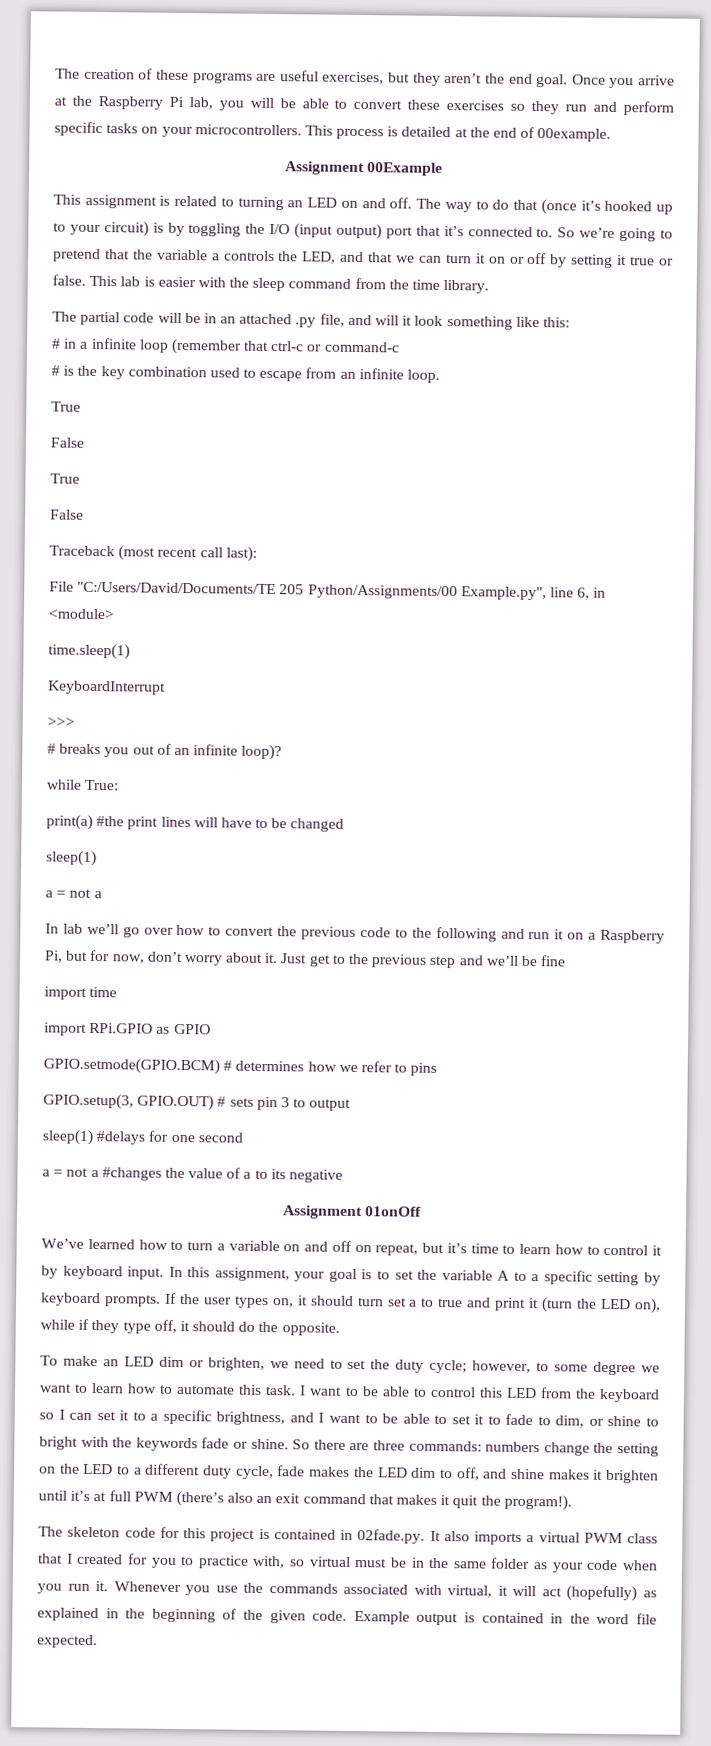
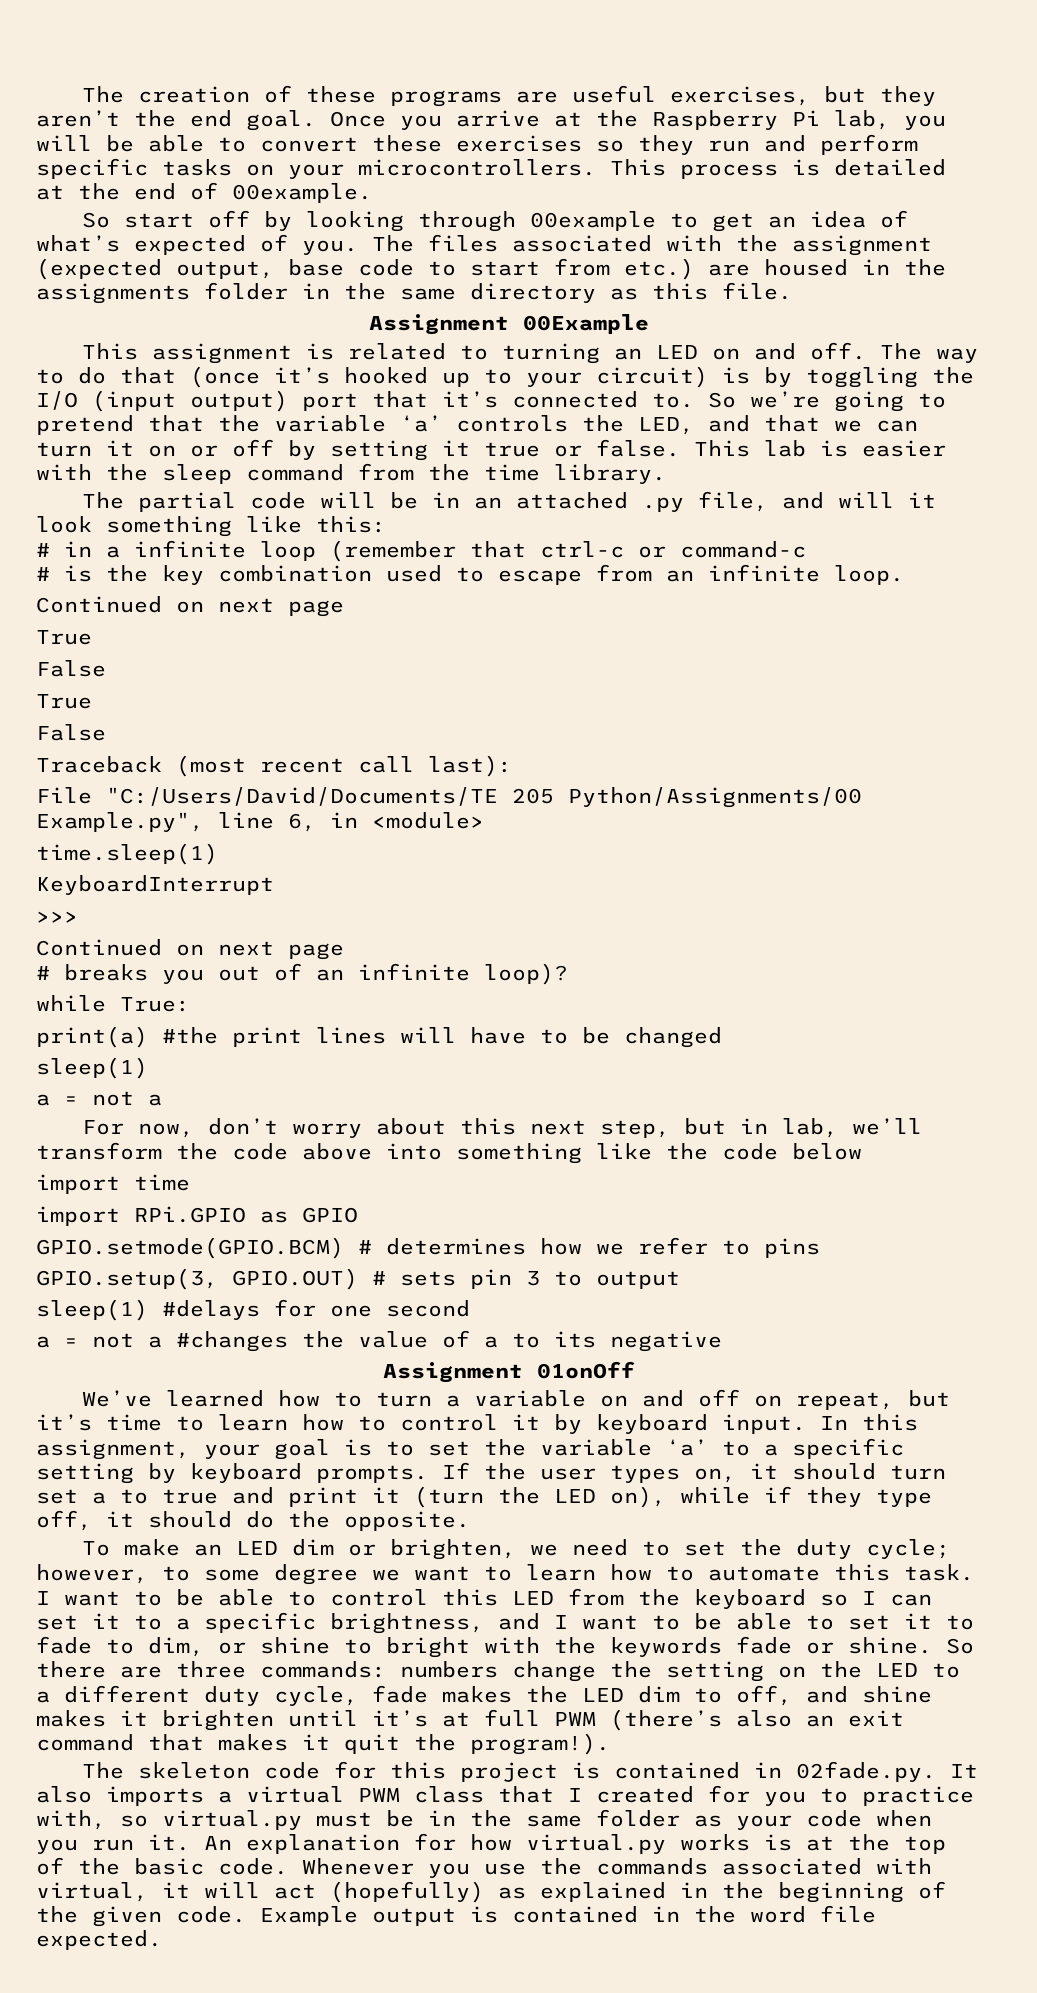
+ So start off by looking through 00example to get an idea of what’s expected of you. The files associated with the assignment (expected output, base code to start from etc.) are housed in the assignments folder in the same directory as this file.
- So we’re going to pretend that the variable a controls the LED, and that we can turn it on or off by setting it true or false.
+ So we’re going to pretend that the variable ‘a’ controls the LED, and that we can turn it on or off by setting it true or false.
  # is the key combination used to escape from an infinite loop.
+ Continued on next page
  >>>
+ Continued on next page
- In lab we’ll go over how to convert the previous code to the following and run it on a Raspberry Pi, but for now, don’t worry about it. Just get to the previous step and we’ll be fine
+ For now, don’t worry about this next step, but in lab, we’ll transform the code above into something like the code below
- In this assignment, your goal is to set the variable A to a specific setting by keyboard prompts.
+ In this assignment, your goal is to set the variable ‘a’ to a specific setting by keyboard prompts.
- The skeleton code for this project is contained in 02fade.py. It also imports a virtual PWM class that I created for you to practice with, so virtual must be in the same folder as your code when you run it.
+ The skeleton code for this project is contained in 02fade.py. It also imports a virtual PWM class that I created for you to practice with, so virtual.py must be in the same folder as your code when you run it.
+ An explanation for how virtual.py works is at the top of the basic code.

